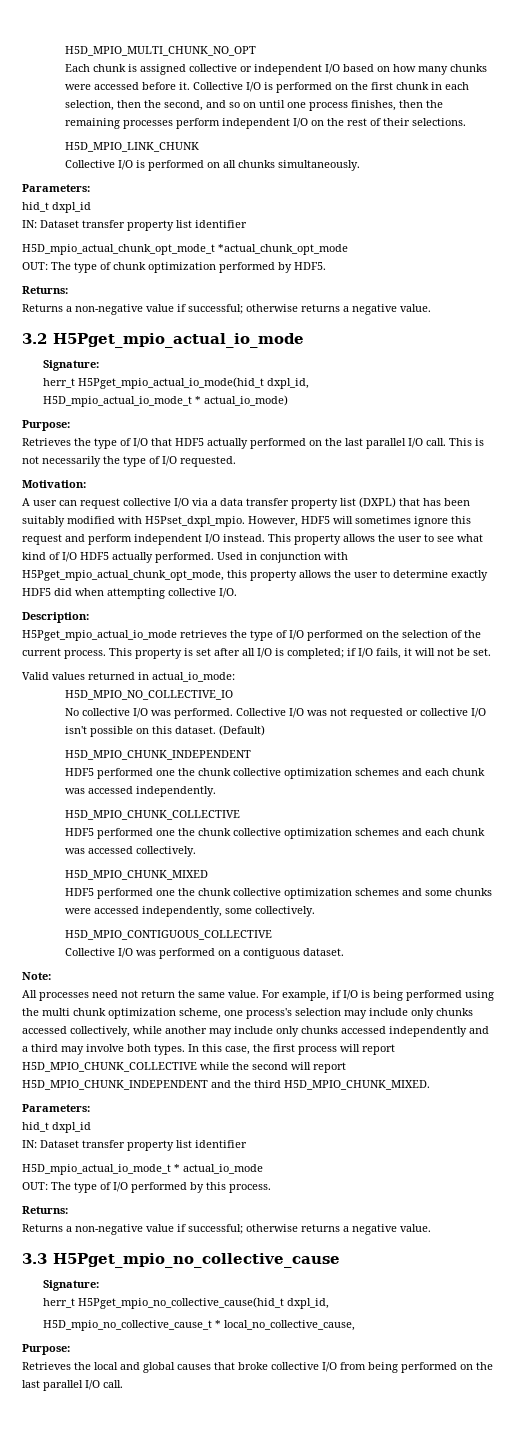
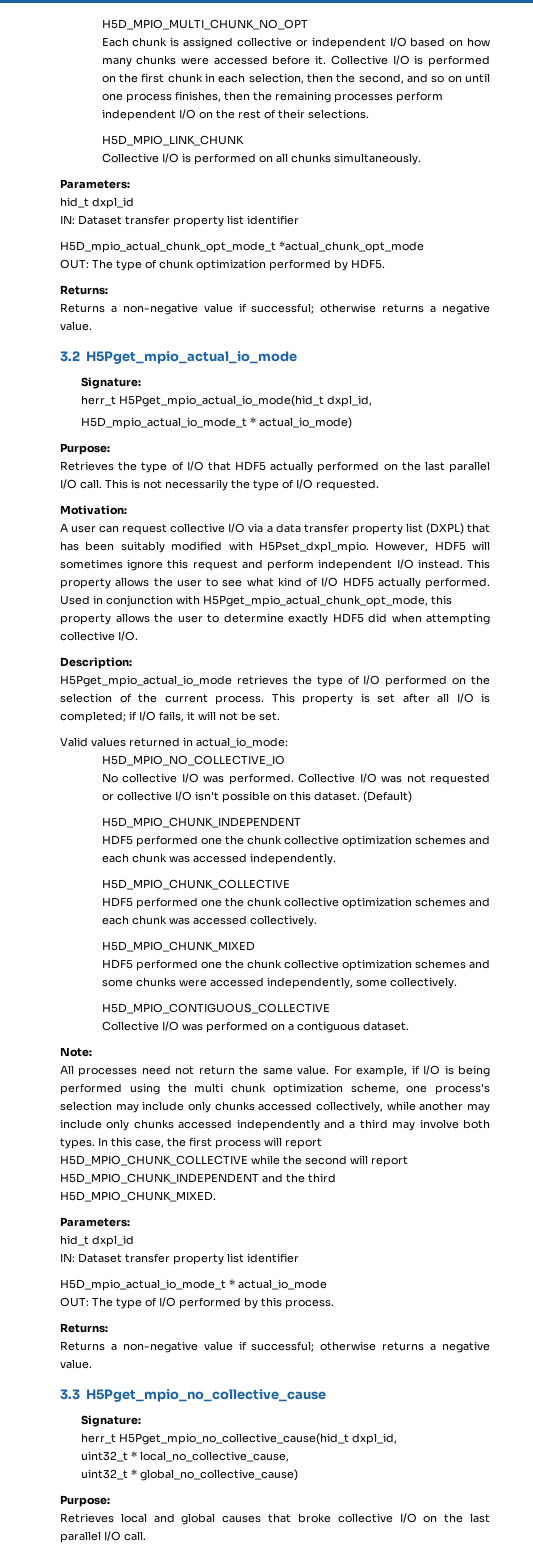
- H5D_mpio_no_collective_cause_t * local_no_collective_cause,
+ uint32_t * local_no_collective_cause,
+ uint32_t * global_no_collective_cause)
  Purpose:
- Retrieves the local and global causes that broke collective I/O from being performed on the last parallel I/O call.
+ Retrieves local and global causes that broke collective I/O on the last parallel I/O call.

